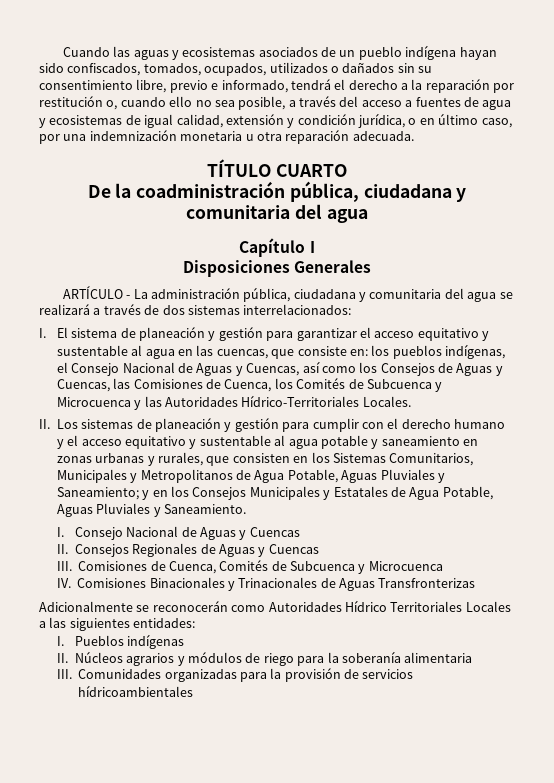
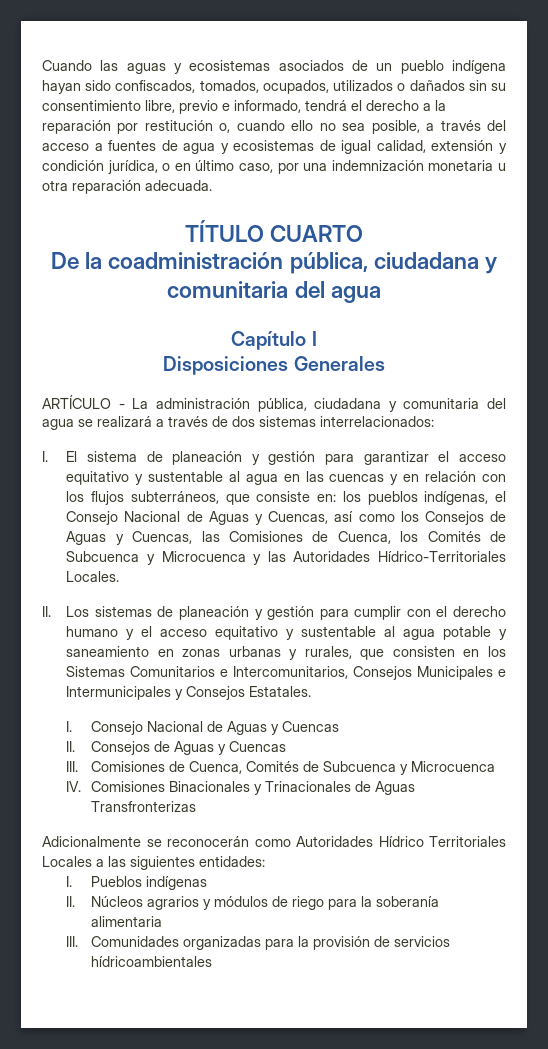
- I. El sistema de planeación y gestión para garantizar el acceso equitativo y sustentable al agua en las cuencas, que consiste en: los pueblos indígenas, el Consejo Nacional de Aguas y Cuencas, así como los Consejos de Aguas y Cuencas, las Comisiones de Cuenca, los Comités de Subcuenca y Microcuenca y las Autoridades Hídrico-Territoriales Locales.
+ I. El sistema de planeación y gestión para garantizar el acceso equitativo y sustentable al agua en las cuencas y en relación con los flujos subterráneos, que consiste en: los pueblos indígenas, el Consejo Nacional de Aguas y Cuencas, así como los Consejos de Aguas y Cuencas, las Comisiones de Cuenca, los Comités de Subcuenca y Microcuenca y las Autoridades Hídrico-Territoriales Locales.
- II. Los sistemas de planeación y gestión para cumplir con el derecho humano y el acceso equitativo y sustentable al agua potable y saneamiento en zonas urbanas y rurales, que consisten en los Sistemas Comunitarios, Municipales y Metropolitanos de Agua Potable, Aguas Pluviales y Saneamiento; y en los Consejos Municipales y Estatales de Agua Potable, Aguas Pluviales y Saneamiento.
+ II. Los sistemas de planeación y gestión para cumplir con el derecho humano y el acceso equitativo y sustentable al agua potable y saneamiento en zonas urbanas y rurales, que consisten en los Sistemas Comunitarios e Intercomunitarios, Consejos Municipales e Intermunicipales y Consejos Estatales.
- II. Consejos Regionales de Aguas y Cuencas
+ II. Consejos de Aguas y Cuencas

